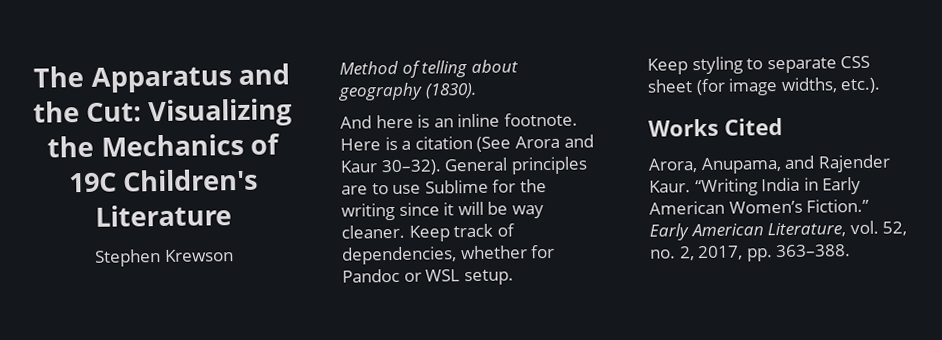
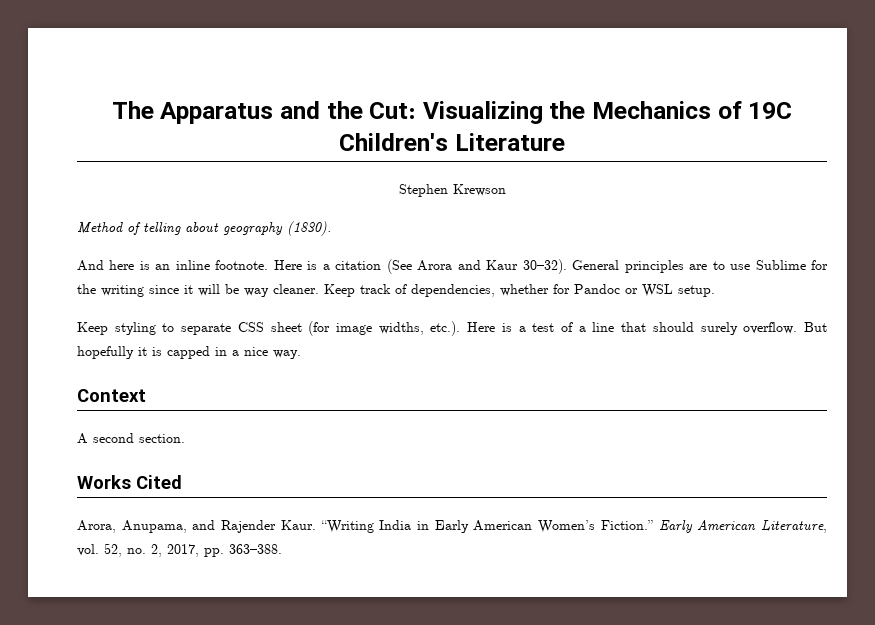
- Keep styling to separate CSS sheet (for image widths, etc.).
+ Keep styling to separate CSS sheet (for image widths, etc.). Here is a test of a line that should surely overflow. But hopefully it is capped in a nice way.
+ Context
+ A second section.

